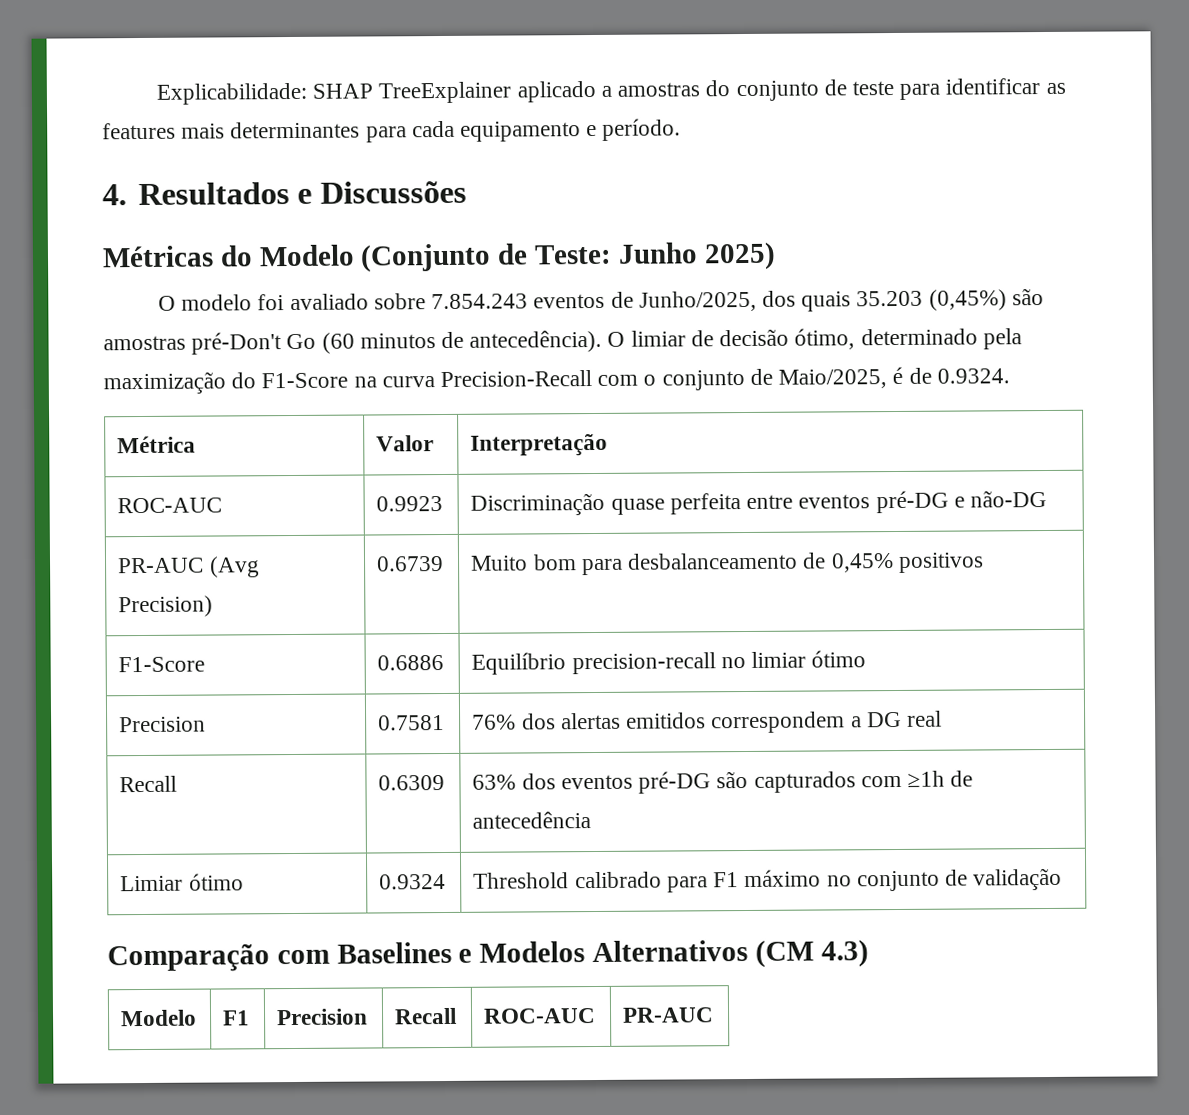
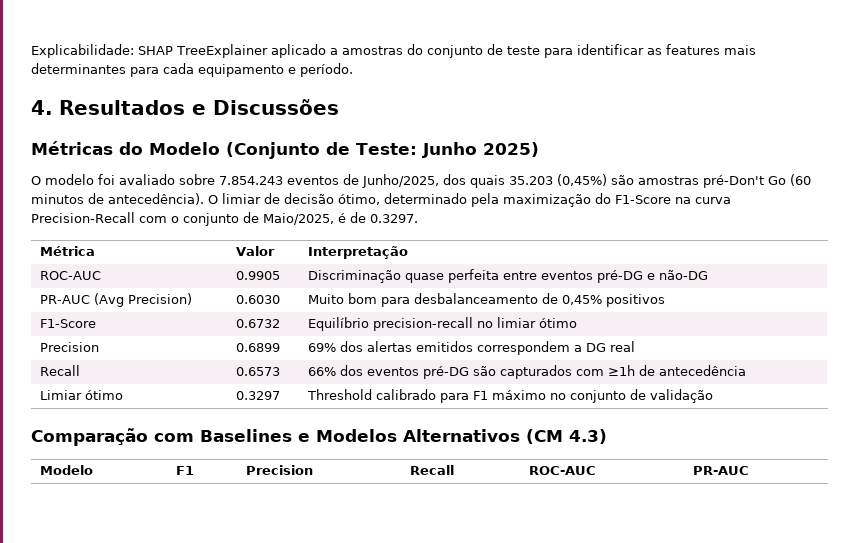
- O limiar de decisão ótimo, determinado pela maximização do F1-Score na curva Precision-Recall com o conjunto de Maio/2025, é de 0.9324.
+ O limiar de decisão ótimo, determinado pela maximização do F1-Score na curva Precision-Recall com o conjunto de Maio/2025, é de 0.3297.
- ROC-AUC | 0.9923 | Discriminação quase perfeita entre eventos pré-DG e não-DG
+ ROC-AUC | 0.9905 | Discriminação quase perfeita entre eventos pré-DG e não-DG
- PR-AUC (Avg Precision) | 0.6739 | Muito bom para desbalanceamento de 0,45% positivos
+ PR-AUC (Avg Precision) | 0.6030 | Muito bom para desbalanceamento de 0,45% positivos
- F1-Score | 0.6886 | Equilíbrio precision-recall no limiar ótimo
+ F1-Score | 0.6732 | Equilíbrio precision-recall no limiar ótimo
- Precision | 0.7581 | 76% dos alertas emitidos correspondem a DG real
+ Precision | 0.6899 | 69% dos alertas emitidos correspondem a DG real
- Recall | 0.6309 | 63% dos eventos pré-DG são capturados com ≥1h de antecedência
+ Recall | 0.6573 | 66% dos eventos pré-DG são capturados com ≥1h de antecedência
- Limiar ótimo | 0.9324 | Threshold calibrado para F1 máximo no conjunto de validação
+ Limiar ótimo | 0.3297 | Threshold calibrado para F1 máximo no conjunto de validação

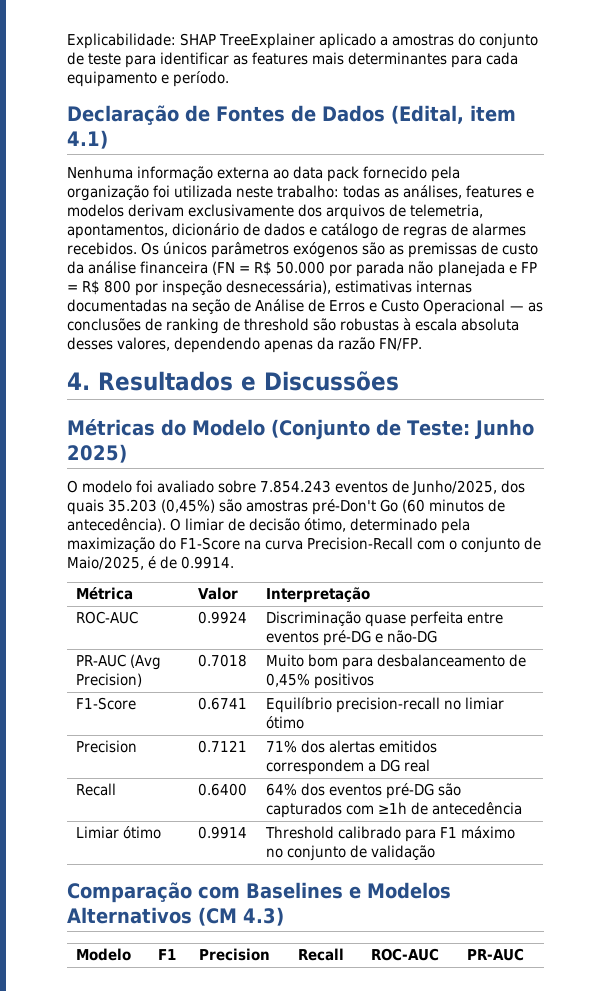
+ Declaração de Fontes de Dados (Edital, item 4.1)
+ Nenhuma informação externa ao data pack fornecido pela organização foi utilizada neste trabalho: todas as análises, features e modelos derivam exclusivamente dos arquivos de telemetria, apontamentos, dicionário de dados e catálogo de regras de alarmes recebidos. Os únicos parâmetros exógenos são as premissas de custo da análise financeira (FN = R$ 50.000 por parada não planejada e FP = R$ 800 por inspeção desnecessária), estimativas internas documentadas na seção de Análise de Erros e Custo Operacional — as conclusões de ranking de threshold são robustas à escala absoluta desses valores, dependendo apenas da razão FN/FP.
- O limiar de decisão ótimo, determinado pela maximização do F1-Score na curva Precision-Recall com o conjunto de Maio/2025, é de 0.3297.
+ O limiar de decisão ótimo, determinado pela maximização do F1-Score na curva Precision-Recall com o conjunto de Maio/2025, é de 0.9914.
- ROC-AUC | 0.9905 | Discriminação quase perfeita entre eventos pré-DG e não-DG
+ ROC-AUC | 0.9924 | Discriminação quase perfeita entre eventos pré-DG e não-DG
- PR-AUC (Avg Precision) | 0.6030 | Muito bom para desbalanceamento de 0,45% positivos
+ PR-AUC (Avg Precision) | 0.7018 | Muito bom para desbalanceamento de 0,45% positivos
- F1-Score | 0.6732 | Equilíbrio precision-recall no limiar ótimo
+ F1-Score | 0.6741 | Equilíbrio precision-recall no limiar ótimo
- Precision | 0.6899 | 69% dos alertas emitidos correspondem a DG real
+ Precision | 0.7121 | 71% dos alertas emitidos correspondem a DG real
- Recall | 0.6573 | 66% dos eventos pré-DG são capturados com ≥1h de antecedência
+ Recall | 0.6400 | 64% dos eventos pré-DG são capturados com ≥1h de antecedência
- Limiar ótimo | 0.3297 | Threshold calibrado para F1 máximo no conjunto de validação
+ Limiar ótimo | 0.9914 | Threshold calibrado para F1 máximo no conjunto de validação

